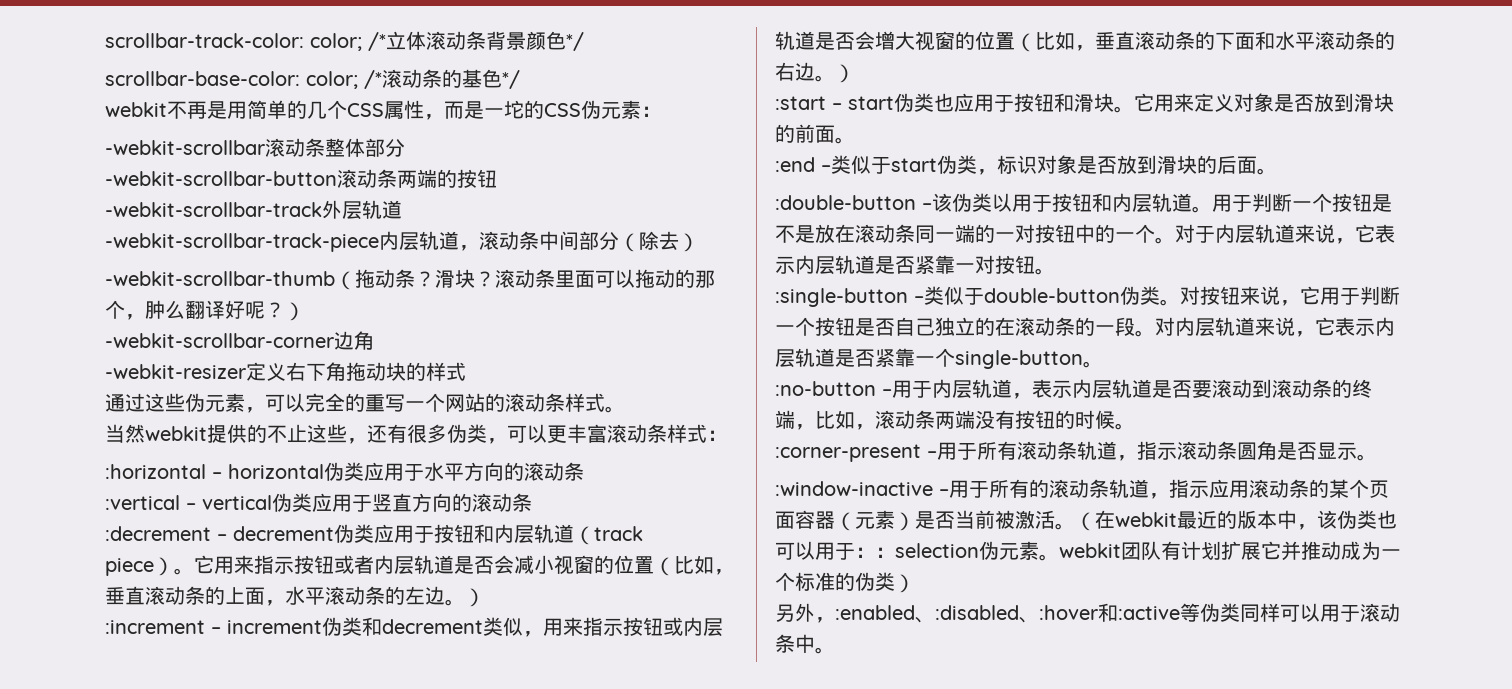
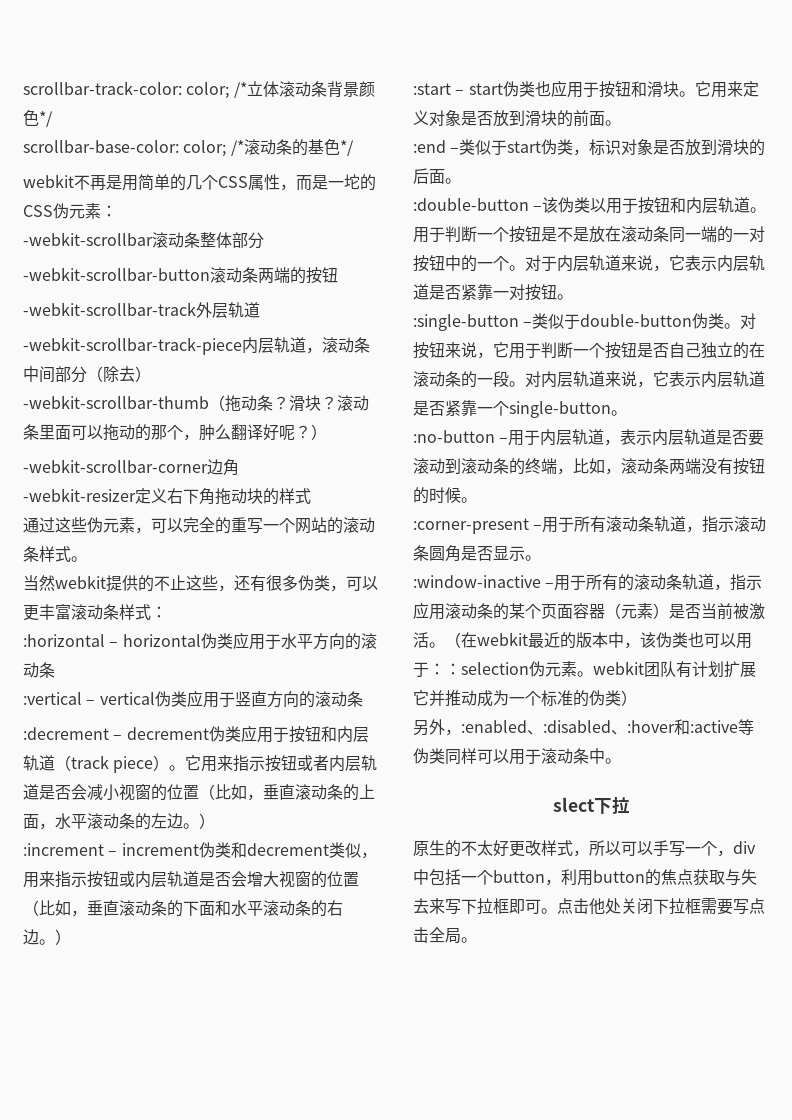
+ slect下拉
+ 原生的不太好更改样式，所以可以手写一个，div中包括一个button，利用button的焦点获取与失去来写下拉框即可。点击他处关闭下拉框需要写点击全局。

